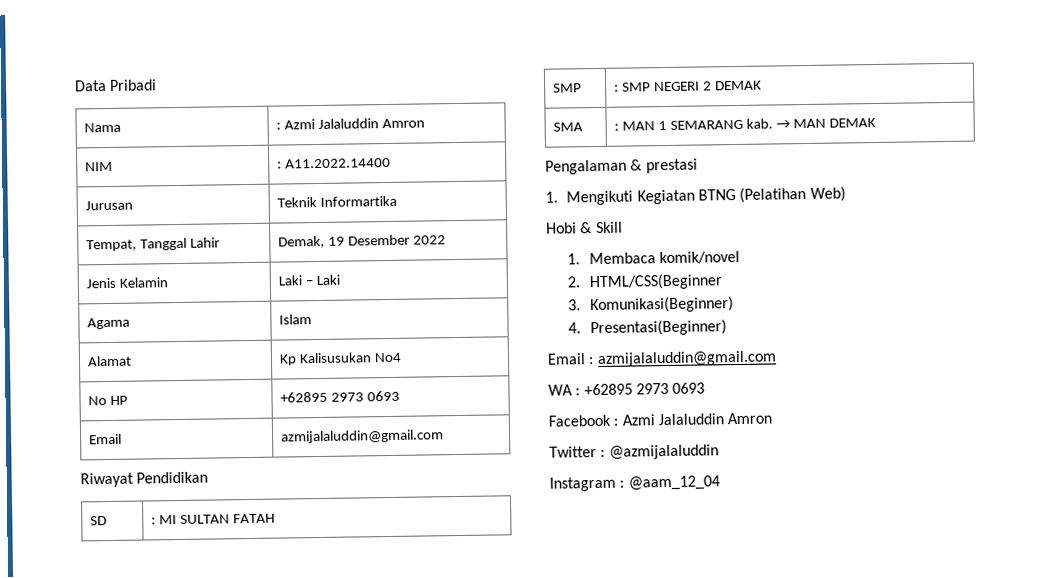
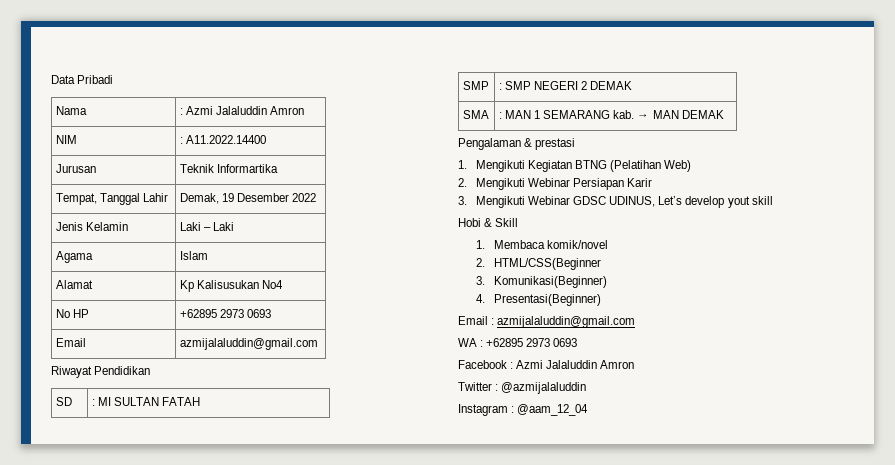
+ 2. Mengikuti Webinar Persiapan Karir
+ 3. Mengikuti Webinar GDSC UDINUS, Let’s develop yout skill

